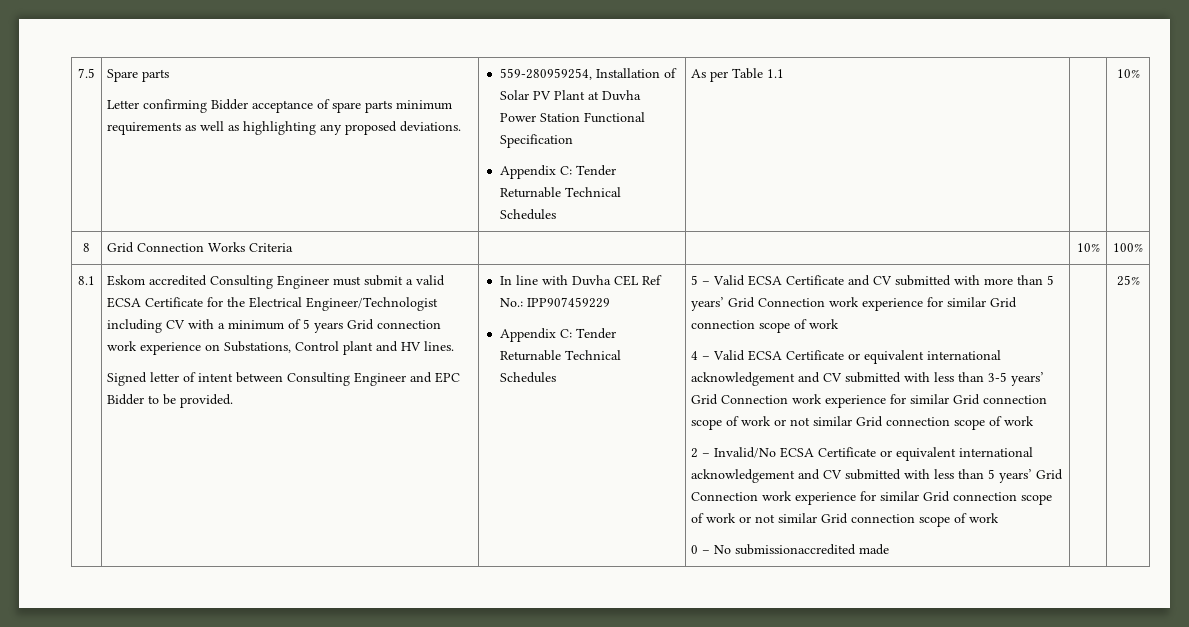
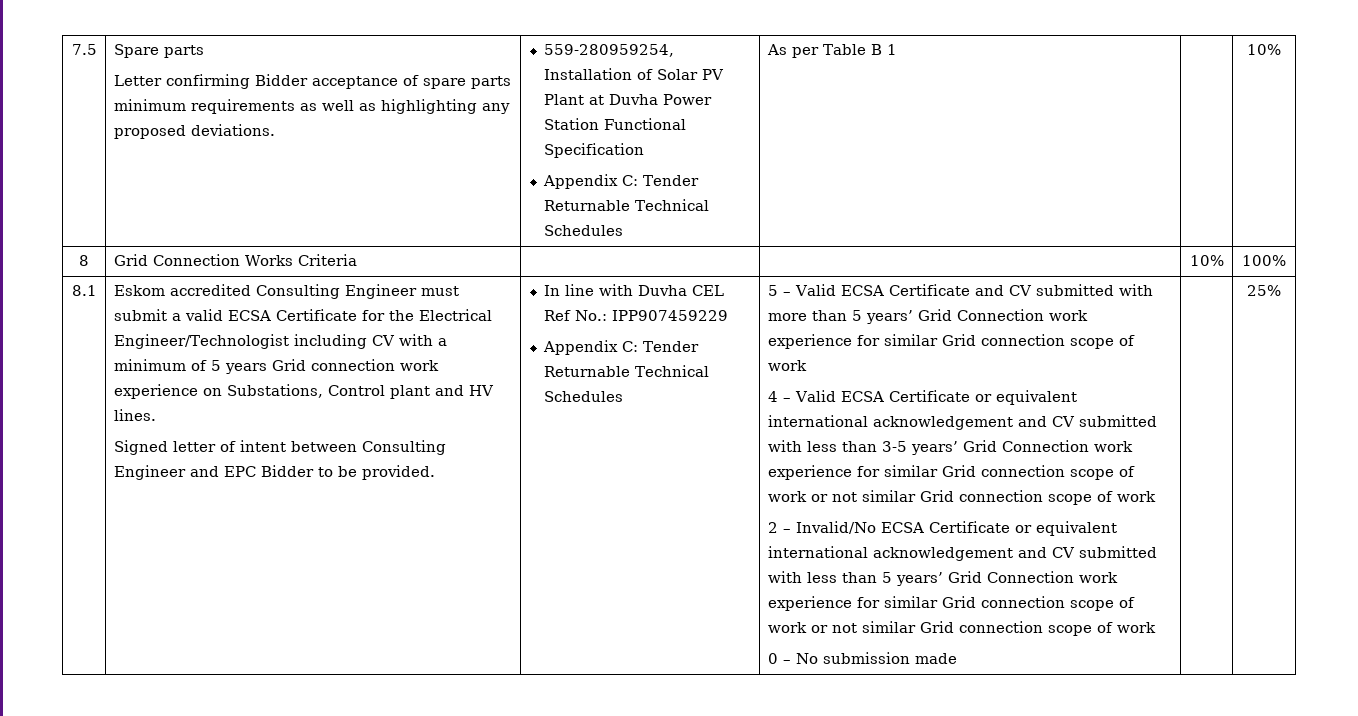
- As per Table 1.1
+ As per Table B 1
- 0 – No submissionaccredited made
+ 0 – No submission made

